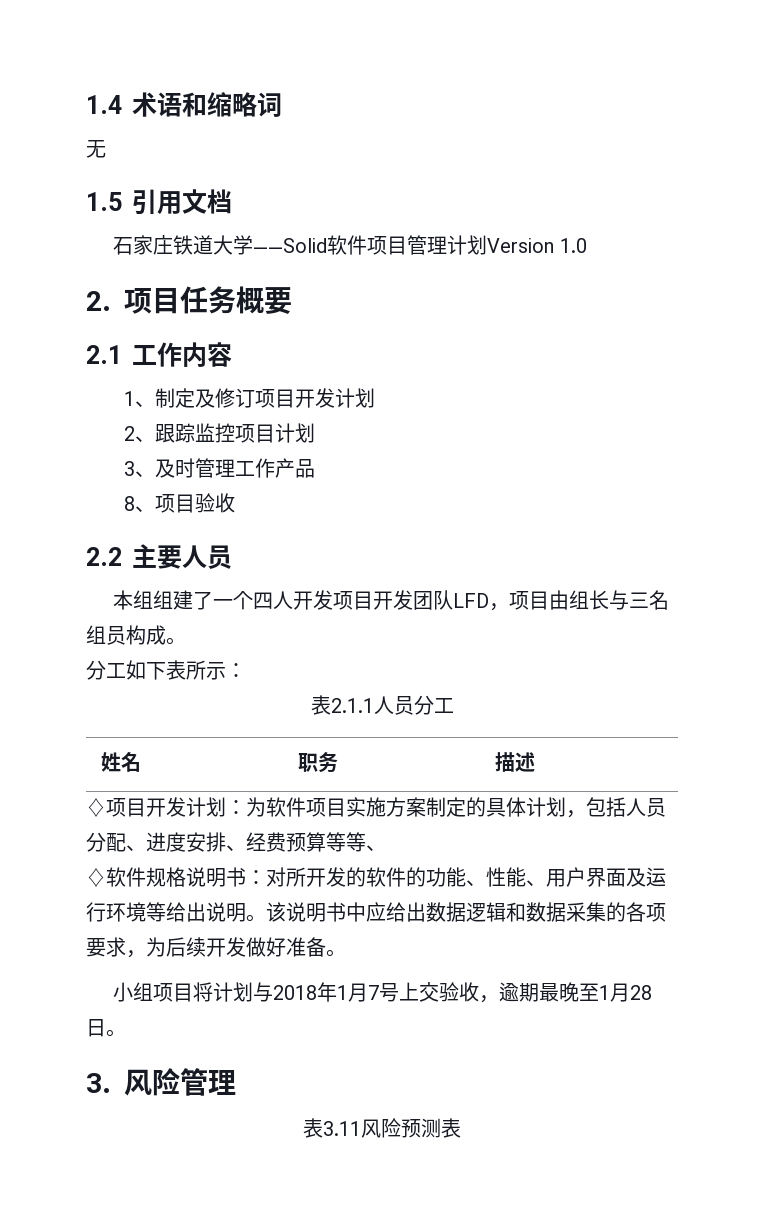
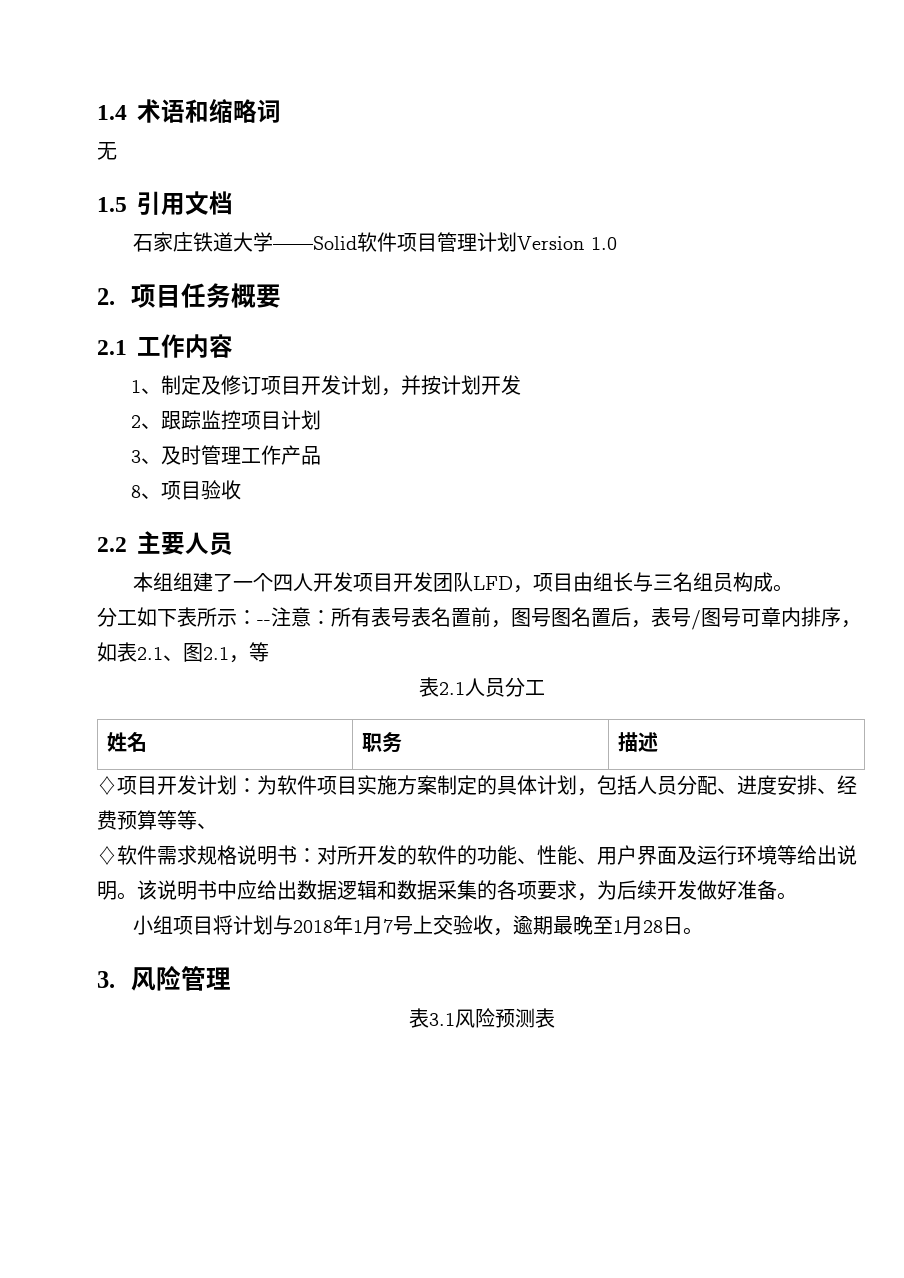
- 1、制定及修订项目开发计划
+ 1、制定及修订项目开发计划，并按计划开发
- 分工如下表所示：
- 表2.1.1人员分工
+ 分工如下表所示：--注意：所有表号表名置前，图号图名置后，表号/图号可章内排序，如表2.1、图2.1，等
+ 表2.1人员分工
- ♢软件规格说明书：对所开发的软件的功能、性能、用户界面及运行环境等给出说明。
+ ♢软件需求规格说明书：对所开发的软件的功能、性能、用户界面及运行环境等给出说明。
- 表3.11风险预测表
+ 表3.1风险预测表

